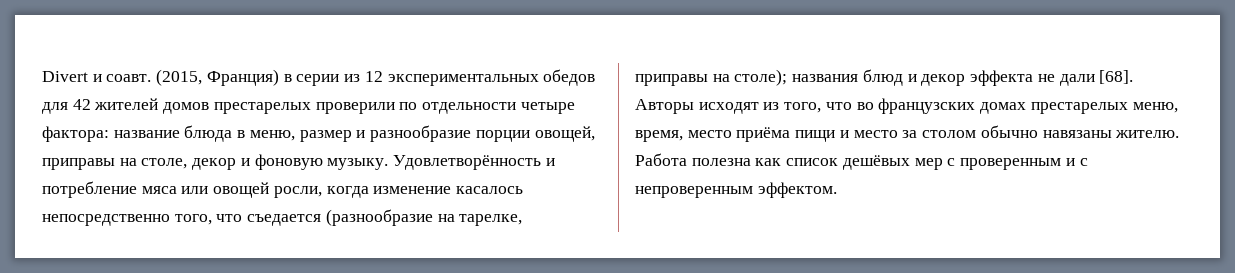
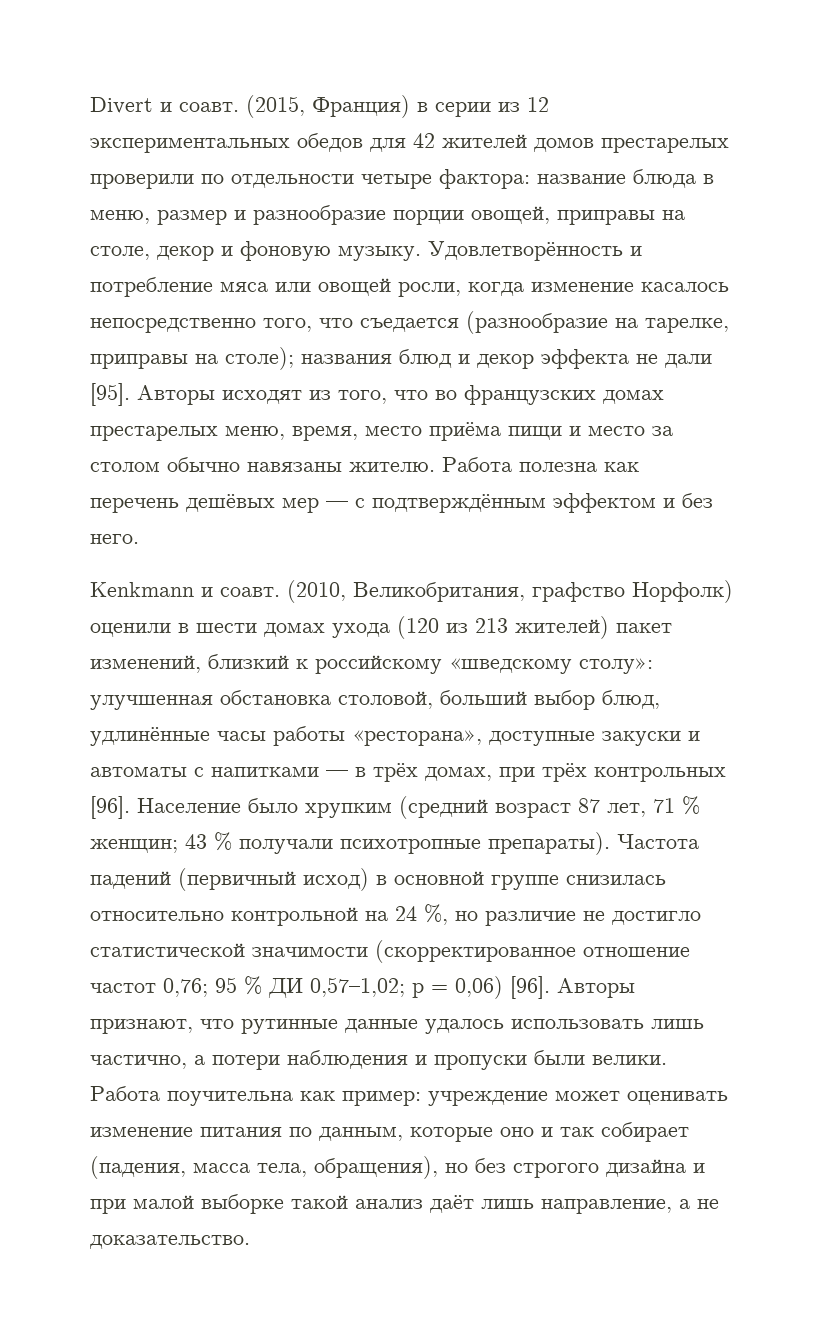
- Удовлетворённость и потребление мяса или овощей росли, когда изменение касалось непосредственно того, что съедается (разнообразие на тарелке, приправы на столе); названия блюд и декор эффекта не дали [68].
+ Удовлетворённость и потребление мяса или овощей росли, когда изменение касалось непосредственно того, что съедается (разнообразие на тарелке, приправы на столе); названия блюд и декор эффекта не дали [95].
- Работа полезна как список дешёвых мер с проверенным и с непроверенным эффектом.
+ Работа полезна как перечень дешёвых мер — с подтверждённым эффектом и без него.
+ Kenkmann и соавт. (2010, Великобритания, графство Норфолк) оценили в шести домах ухода (120 из 213 жителей) пакет изменений, близкий к российскому «шведскому столу»: улучшенная обстановка столовой, больший выбор блюд, удлинённые часы работы «ресторана», доступные закуски и автоматы с напитками — в трёх домах, при трёх контрольных [96]. Население было хрупким (средний возраст 87 лет, 71 % женщин; 43 % получали психотропные препараты). Частота падений (первичный исход) в основной группе снизилась относительно контрольной на 24 %, но различие не достигло статистической значимости (скорректированное отношение частот 0,76; 95 % ДИ 0,57–1,02; p = 0,06) [96]. Авторы признают, что рутинные данные удалось использовать лишь частично, а потери наблюдения и пропуски были велики. Работа поучительна как пример: учреждение может оценивать изменение питания по данным, которые оно и так собирает (падения, масса тела, обращения), но без строгого дизайна и при малой выборке такой анализ даёт лишь направление, а не доказательство.

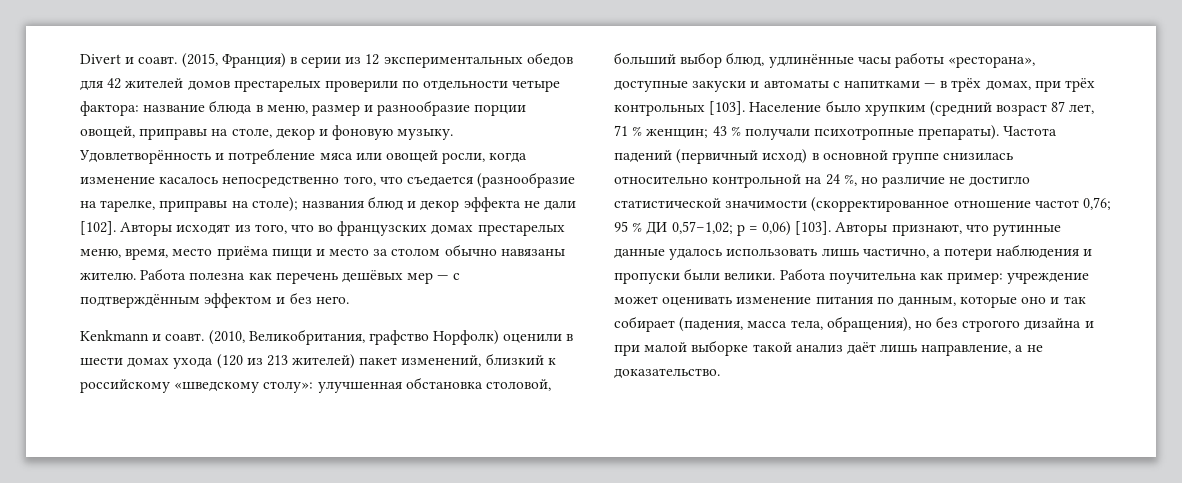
- Удовлетворённость и потребление мяса или овощей росли, когда изменение касалось непосредственно того, что съедается (разнообразие на тарелке, приправы на столе); названия блюд и декор эффекта не дали [95].
+ Удовлетворённость и потребление мяса или овощей росли, когда изменение касалось непосредственно того, что съедается (разнообразие на тарелке, приправы на столе); названия блюд и декор эффекта не дали [102].
- (2010, Великобритания, графство Норфолк) оценили в шести домах ухода (120 из 213 жителей) пакет изменений, близкий к российскому «шведскому столу»: улучшенная обстановка столовой, больший выбор блюд, удлинённые часы работы «ресторана», доступные закуски и автоматы с напитками — в трёх домах, при трёх контрольных [96].
+ (2010, Великобритания, графство Норфолк) оценили в шести домах ухода (120 из 213 жителей) пакет изменений, близкий к российскому «шведскому столу»: улучшенная обстановка столовой, больший выбор блюд, удлинённые часы работы «ресторана», доступные закуски и автоматы с напитками — в трёх домах, при трёх контрольных [103].
- Частота падений (первичный исход) в основной группе снизилась относительно контрольной на 24 %, но различие не достигло статистической значимости (скорректированное отношение частот 0,76; 95 % ДИ 0,57–1,02; p = 0,06) [96].
+ Частота падений (первичный исход) в основной группе снизилась относительно контрольной на 24 %, но различие не достигло статистической значимости (скорректированное отношение частот 0,76; 95 % ДИ 0,57–1,02; p = 0,06) [103].

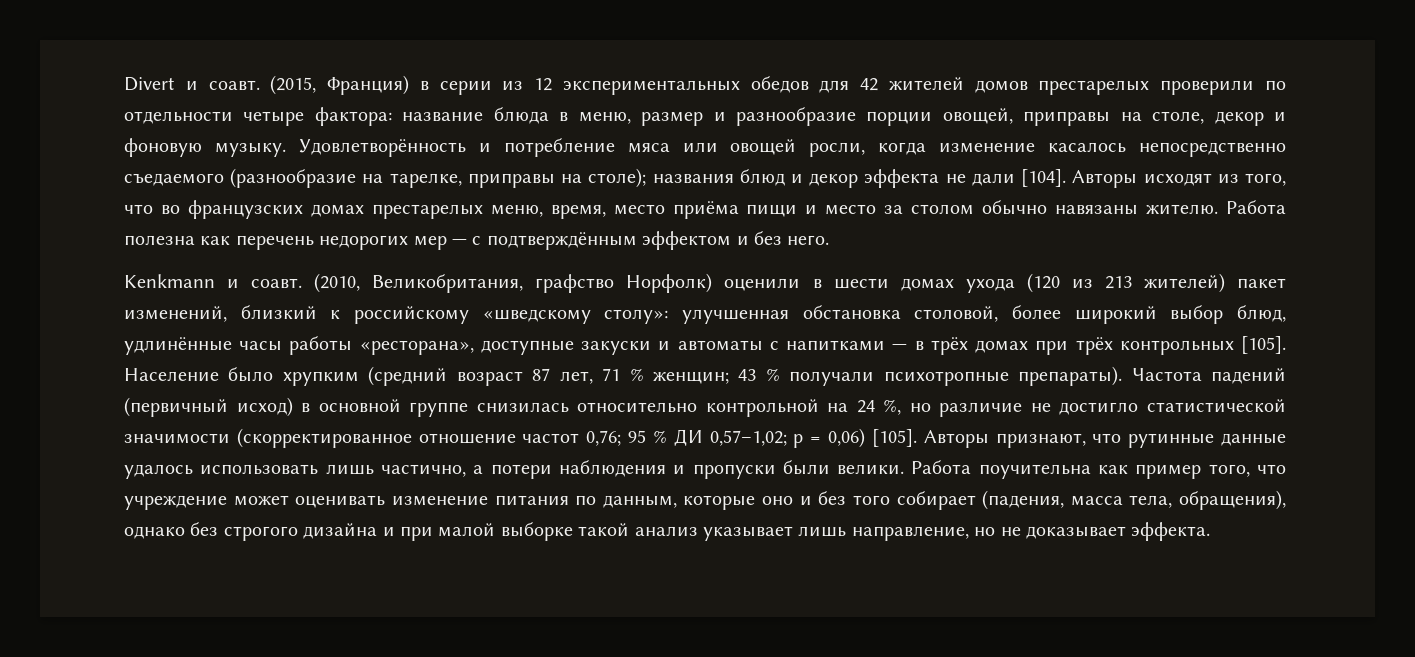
- Удовлетворённость и потребление мяса или овощей росли, когда изменение касалось непосредственно того, что съедается (разнообразие на тарелке, приправы на столе); названия блюд и декор эффекта не дали [102].
+ Удовлетворённость и потребление мяса или овощей росли, когда изменение касалось непосредственно съедаемого (разнообразие на тарелке, приправы на столе); названия блюд и декор эффекта не дали [104].
- Работа полезна как перечень дешёвых мер — с подтверждённым эффектом и без него.
+ Работа полезна как перечень недорогих мер — с подтверждённым эффектом и без него.
- (2010, Великобритания, графство Норфолк) оценили в шести домах ухода (120 из 213 жителей) пакет изменений, близкий к российскому «шведскому столу»: улучшенная обстановка столовой, больший выбор блюд, удлинённые часы работы «ресторана», доступные закуски и автоматы с напитками — в трёх домах, при трёх контрольных [103].
+ (2010, Великобритания, графство Норфолк) оценили в шести домах ухода (120 из 213 жителей) пакет изменений, близкий к российскому «шведскому столу»: улучшенная обстановка столовой, более широкий выбор блюд, удлинённые часы работы «ресторана», доступные закуски и автоматы с напитками — в трёх домах при трёх контрольных [105].
- Частота падений (первичный исход) в основной группе снизилась относительно контрольной на 24 %, но различие не достигло статистической значимости (скорректированное отношение частот 0,76; 95 % ДИ 0,57–1,02; p = 0,06) [103].
+ Частота падений (первичный исход) в основной группе снизилась относительно контрольной на 24 %, но различие не достигло статистической значимости (скорректированное отношение частот 0,76; 95 % ДИ 0,57–1,02; p = 0,06) [105].
- Работа поучительна как пример: учреждение может оценивать изменение питания по данным, которые оно и так собирает (падения, масса тела, обращения), но без строгого дизайна и при малой выборке такой анализ даёт лишь направление, а не доказательство.
+ Работа поучительна как пример того, что учреждение может оценивать изменение питания по данным, которые оно и без того собирает (падения, масса тела, обращения), однако без строгого дизайна и при малой выборке такой анализ указывает лишь направление, но не доказывает эффекта.

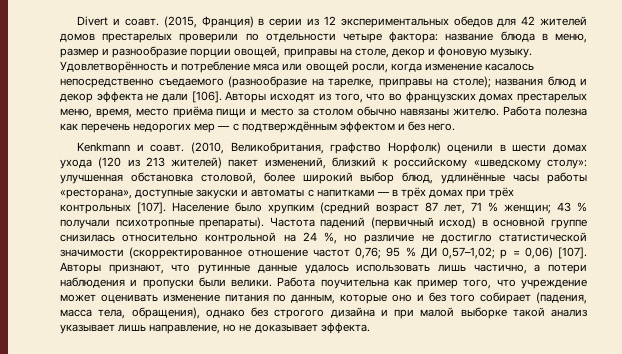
- Удовлетворённость и потребление мяса или овощей росли, когда изменение касалось непосредственно съедаемого (разнообразие на тарелке, приправы на столе); названия блюд и декор эффекта не дали [104].
+ Удовлетворённость и потребление мяса или овощей росли, когда изменение касалось непосредственно съедаемого (разнообразие на тарелке, приправы на столе); названия блюд и декор эффекта не дали [106].
- (2010, Великобритания, графство Норфолк) оценили в шести домах ухода (120 из 213 жителей) пакет изменений, близкий к российскому «шведскому столу»: улучшенная обстановка столовой, более широкий выбор блюд, удлинённые часы работы «ресторана», доступные закуски и автоматы с напитками — в трёх домах при трёх контрольных [105].
+ (2010, Великобритания, графство Норфолк) оценили в шести домах ухода (120 из 213 жителей) пакет изменений, близкий к российскому «шведскому столу»: улучшенная обстановка столовой, более широкий выбор блюд, удлинённые часы работы «ресторана», доступные закуски и автоматы с напитками — в трёх домах при трёх контрольных [107].
- Частота падений (первичный исход) в основной группе снизилась относительно контрольной на 24 %, но различие не достигло статистической значимости (скорректированное отношение частот 0,76; 95 % ДИ 0,57–1,02; p = 0,06) [105].
+ Частота падений (первичный исход) в основной группе снизилась относительно контрольной на 24 %, но различие не достигло статистической значимости (скорректированное отношение частот 0,76; 95 % ДИ 0,57–1,02; p = 0,06) [107].

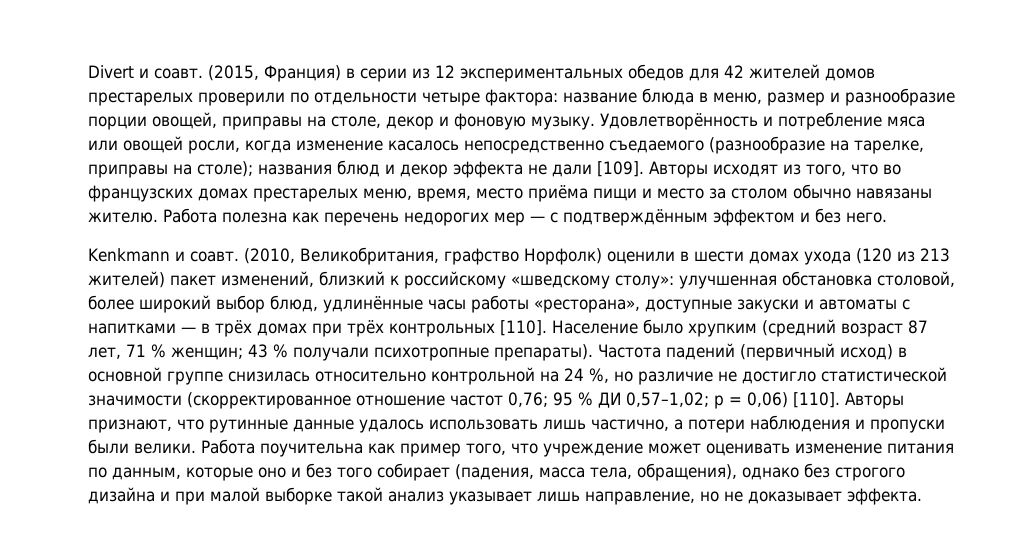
- Удовлетворённость и потребление мяса или овощей росли, когда изменение касалось непосредственно съедаемого (разнообразие на тарелке, приправы на столе); названия блюд и декор эффекта не дали [106].
+ Удовлетворённость и потребление мяса или овощей росли, когда изменение касалось непосредственно съедаемого (разнообразие на тарелке, приправы на столе); названия блюд и декор эффекта не дали [109].
- (2010, Великобритания, графство Норфолк) оценили в шести домах ухода (120 из 213 жителей) пакет изменений, близкий к российскому «шведскому столу»: улучшенная обстановка столовой, более широкий выбор блюд, удлинённые часы работы «ресторана», доступные закуски и автоматы с напитками — в трёх домах при трёх контрольных [107].
+ (2010, Великобритания, графство Норфолк) оценили в шести домах ухода (120 из 213 жителей) пакет изменений, близкий к российскому «шведскому столу»: улучшенная обстановка столовой, более широкий выбор блюд, удлинённые часы работы «ресторана», доступные закуски и автоматы с напитками — в трёх домах при трёх контрольных [110].
- Частота падений (первичный исход) в основной группе снизилась относительно контрольной на 24 %, но различие не достигло статистической значимости (скорректированное отношение частот 0,76; 95 % ДИ 0,57–1,02; p = 0,06) [107].
+ Частота падений (первичный исход) в основной группе снизилась относительно контрольной на 24 %, но различие не достигло статистической значимости (скорректированное отношение частот 0,76; 95 % ДИ 0,57–1,02; p = 0,06) [110].

